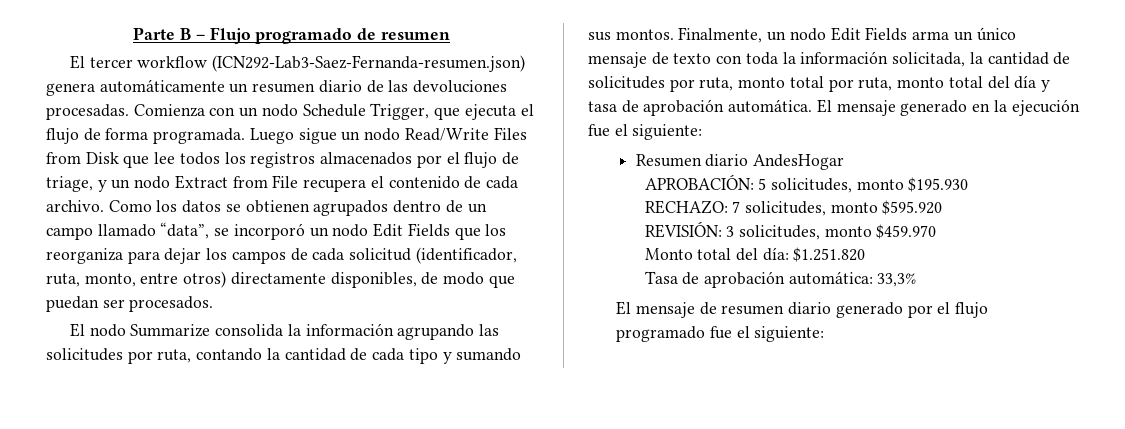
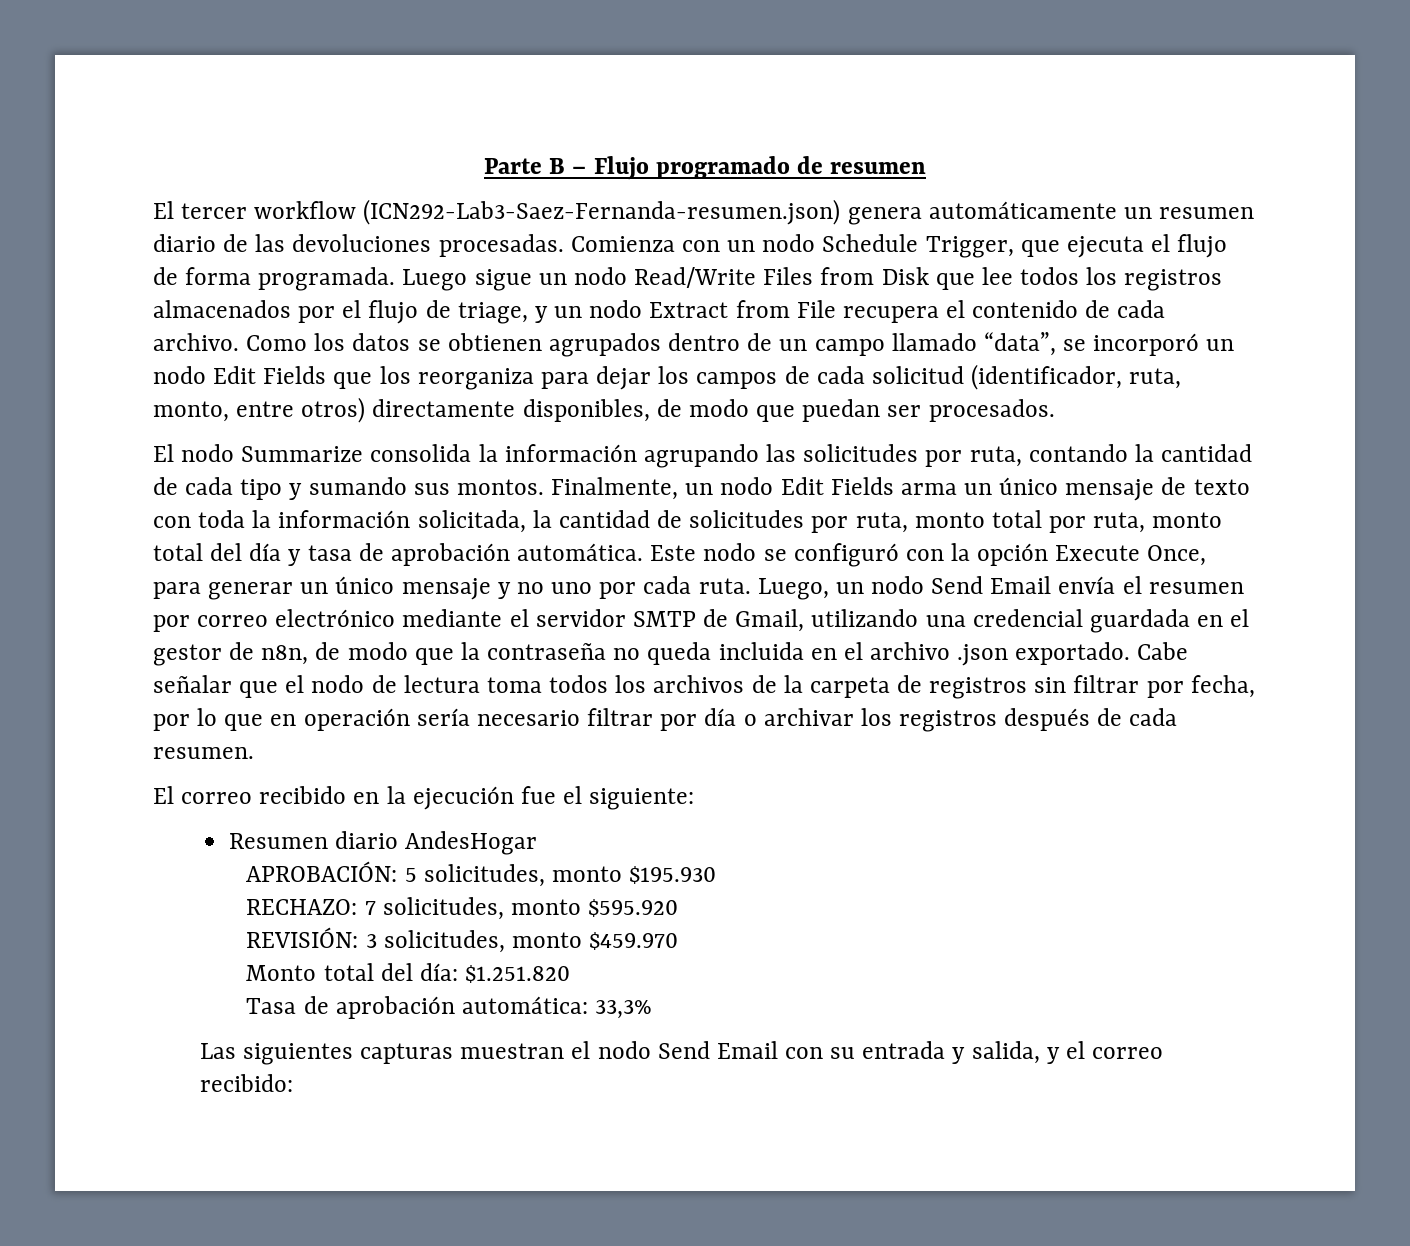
- El mensaje generado en la ejecución fue el siguiente:
+ Este nodo se configuró con la opción Execute Once, para generar un único mensaje y no uno por cada ruta. Luego, un nodo Send Email envía el resumen por correo electrónico mediante el servidor SMTP de Gmail, utilizando una credencial guardada en el gestor de n8n, de modo que la contraseña no queda incluida en el archivo .json exportado. Cabe señalar que el nodo de lectura toma todos los archivos de la carpeta de registros sin filtrar por fecha, por lo que en operación sería necesario filtrar por día o archivar los registros después de cada resumen.
+ El correo recibido en la ejecución fue el siguiente:
- El mensaje de resumen diario generado por el flujo programado fue el siguiente:
+ Las siguientes capturas muestran el nodo Send Email con su entrada y salida, y el correo recibido:

